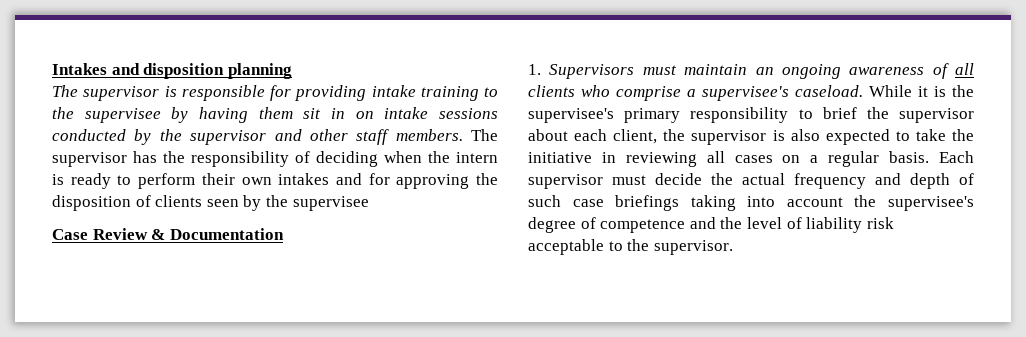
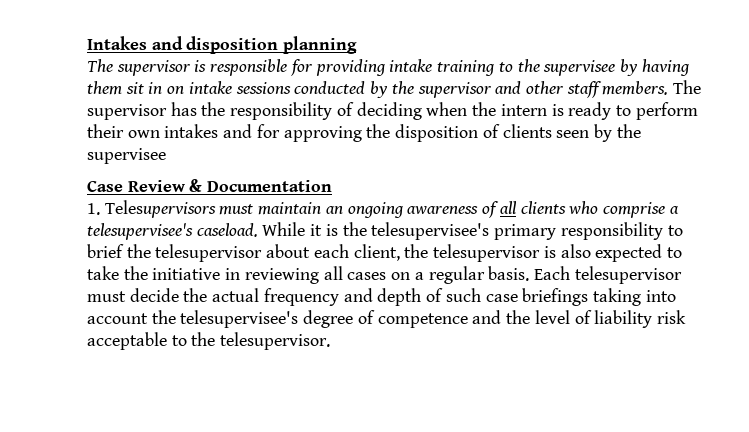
- 1. Supervisors must maintain an ongoing awareness of all clients who comprise a supervisee's caseload.
+ 1. Telesupervisors must maintain an ongoing awareness of all clients who comprise a telesupervisee's caseload.
- While it is the supervisee's primary responsibility to brief the supervisor about each client, the supervisor is also expected to take the initiative in reviewing all cases on a regular basis.
+ While it is the telesupervisee's primary responsibility to brief the telesupervisor about each client, the telesupervisor is also expected to take the initiative in reviewing all cases on a regular basis.
- Each supervisor must decide the actual frequency and depth of such case briefings taking into account the supervisee's degree of competence and the level of liability risk acceptable to the supervisor.
+ Each telesupervisor must decide the actual frequency and depth of such case briefings taking into account the telesupervisee's degree of competence and the level of liability risk acceptable to the telesupervisor.

